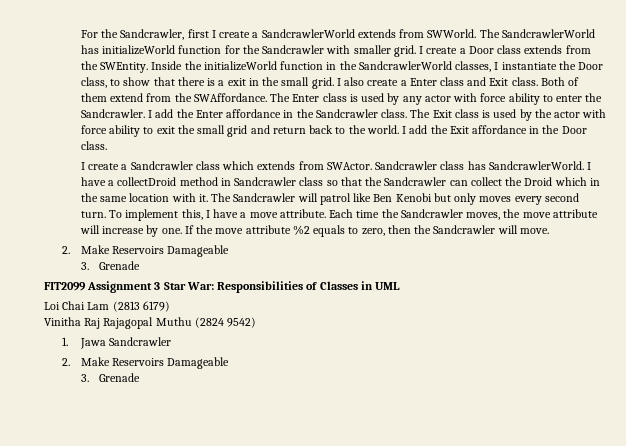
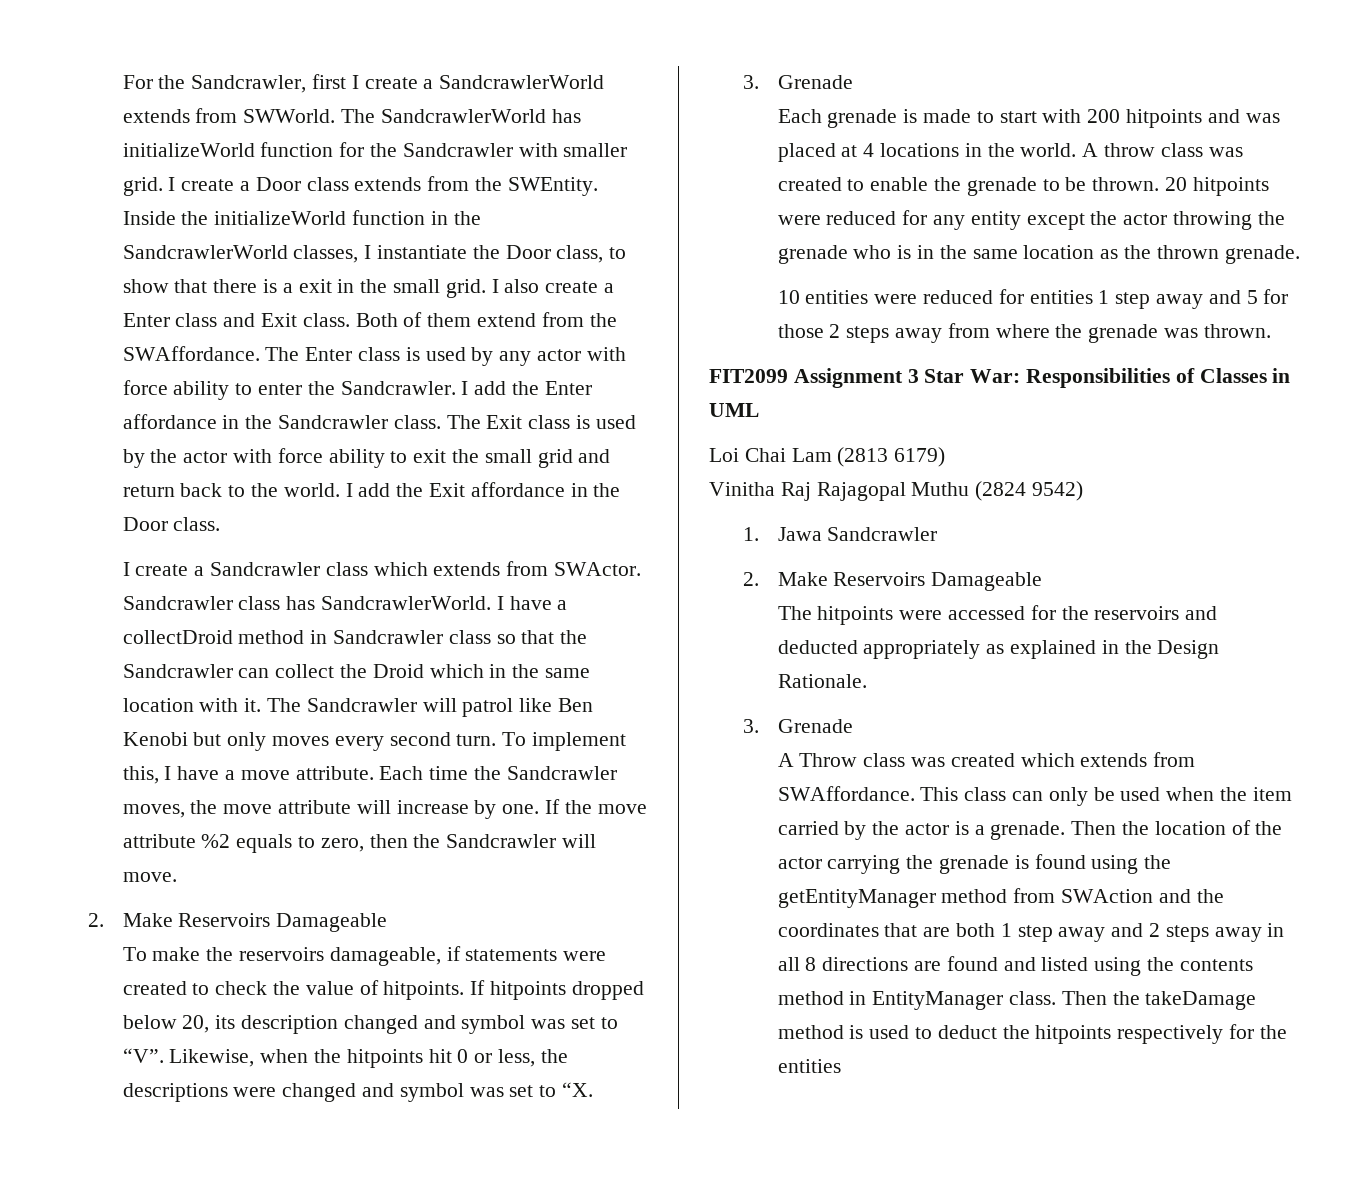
  If the move attribute %2 equals to zero, then the Sandcrawler will move.
  2. Make Reservoirs Damageable
+ To make the reservoirs damageable, if statements were created to check the value of hitpoints. If hitpoints dropped below 20, its description changed and symbol was set to “V”. Likewise, when the hitpoints hit 0 or less, the descriptions were changed and symbol was set to “X.
  3. Grenade
+ Each grenade is made to start with 200 hitpoints and was placed at 4 locations in the world. A throw class was created to enable the grenade to be thrown. 20 hitpoints were reduced for any entity except the actor throwing the grenade who is in the same location as the thrown grenade.
+ 10 entities were reduced for entities 1 step away and 5 for those 2 steps away from where the grenade was thrown.
  1. Jawa Sandcrawler
  2. Make Reservoirs Damageable
+ The hitpoints were accessed for the reservoirs and deducted appropriately as explained in the Design Rationale.
  3. Grenade
+ A Throw class was created which extends from SWAffordance. This class can only be used when the item carried by the actor is a grenade. Then the location of the actor carrying the grenade is found using the getEntityManager method from SWAction and the coordinates that are both 1 step away and 2 steps away in all 8 directions are found and listed using the contents method in EntityManager class. Then the takeDamage method is used to deduct the hitpoints respectively for the entities

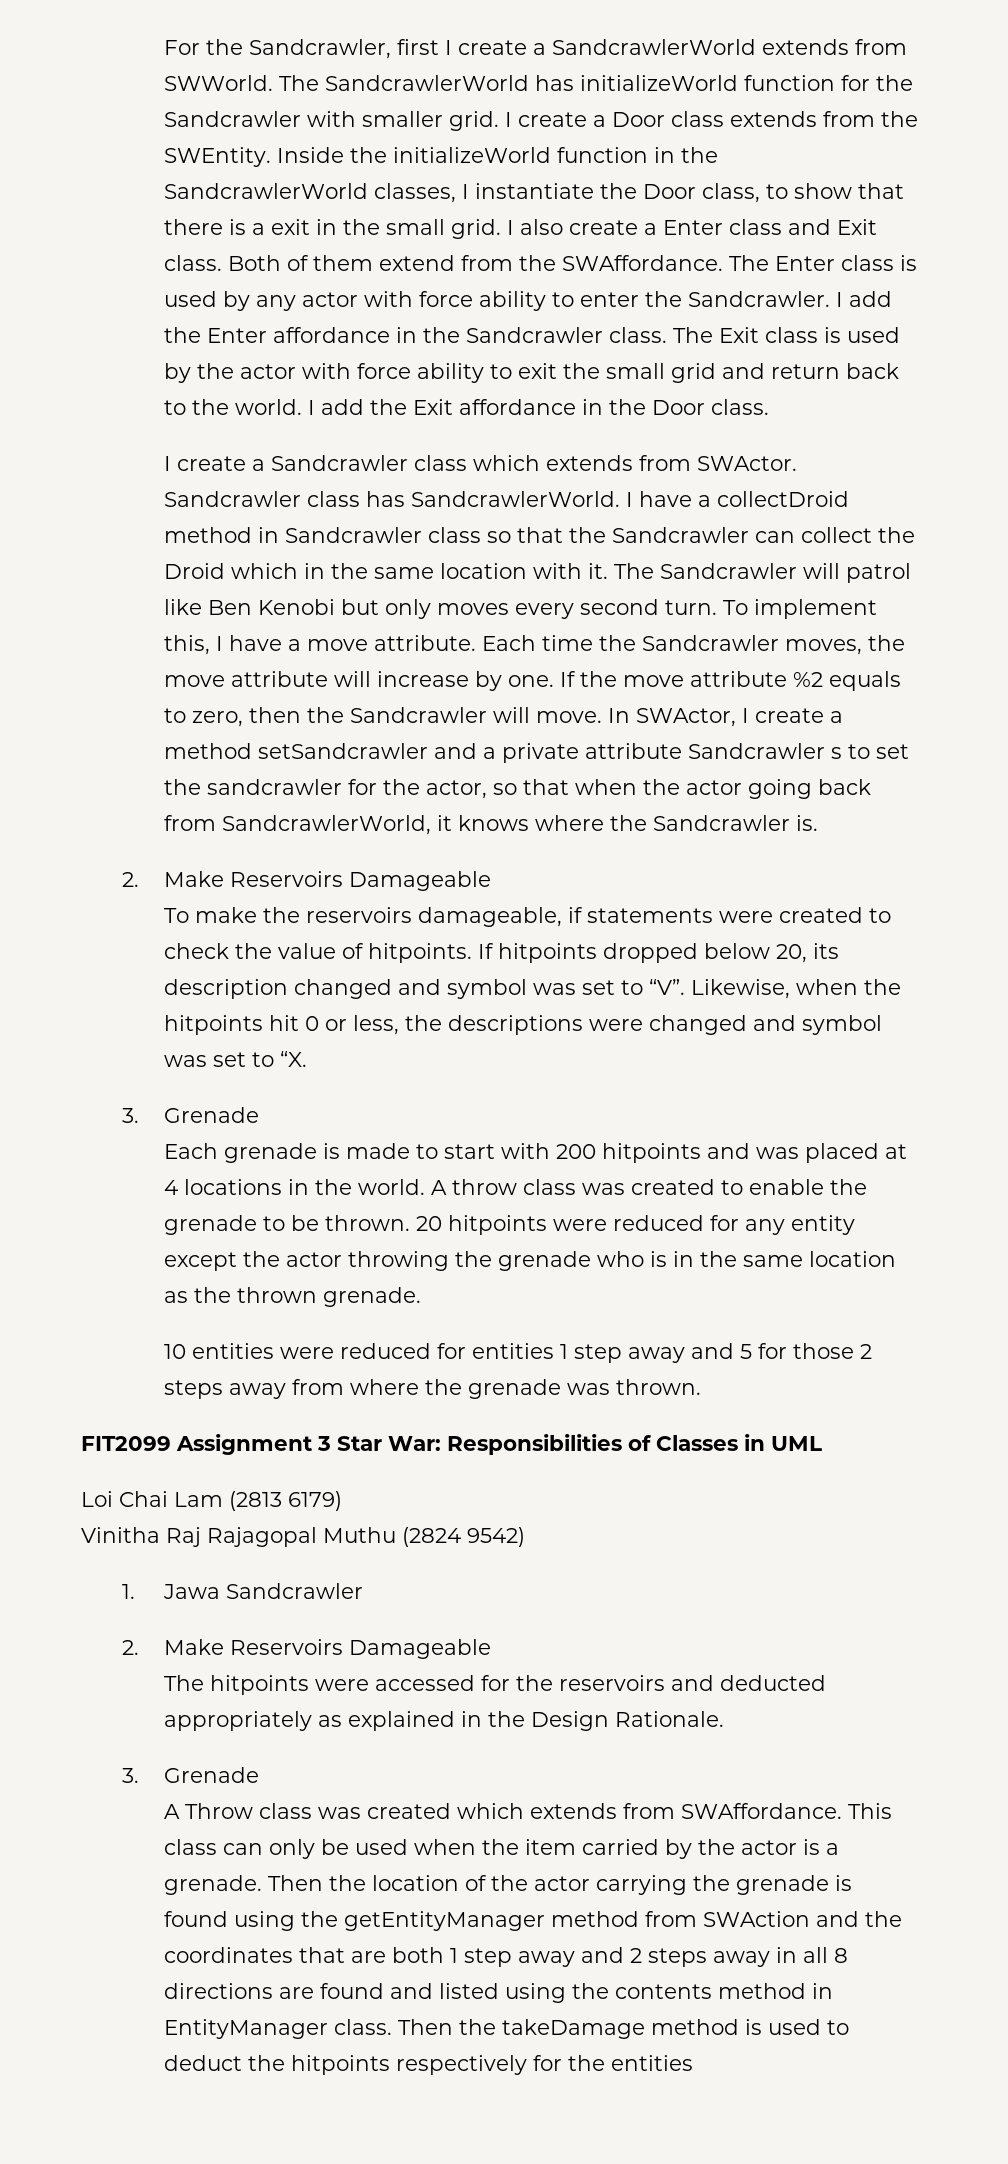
+ In SWActor, I create a method setSandcrawler and a private attribute Sandcrawler s to set the sandcrawler for the actor, so that when the actor going back from SandcrawlerWorld, it knows where the Sandcrawler is.

